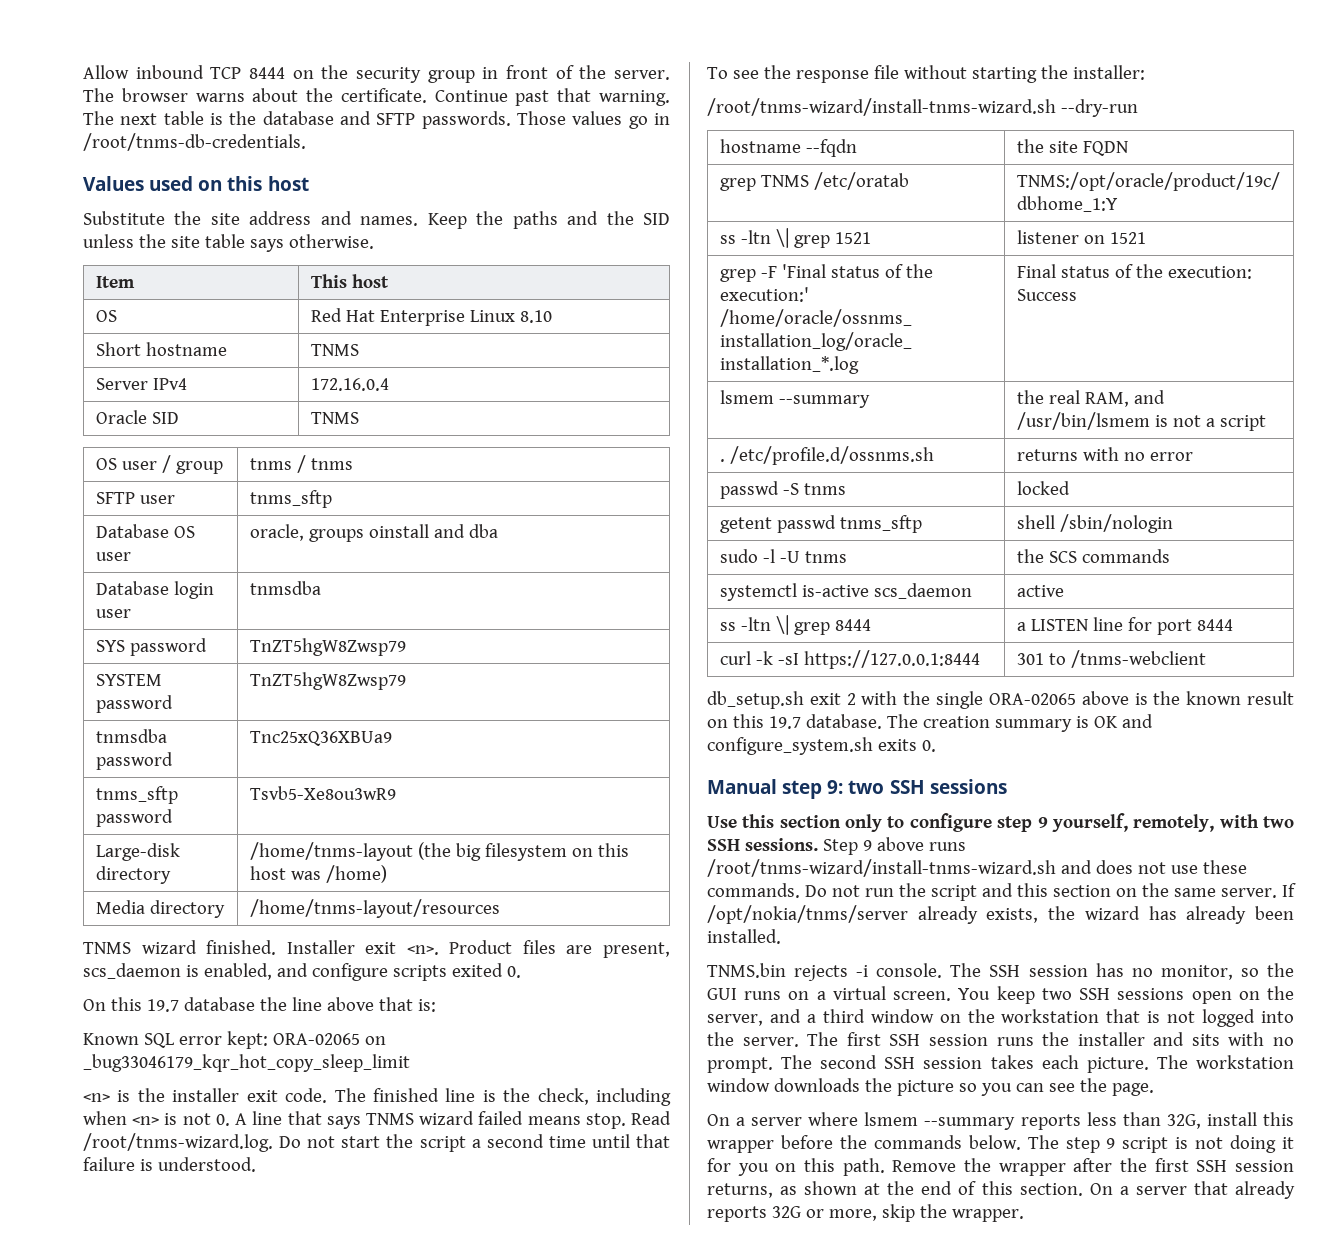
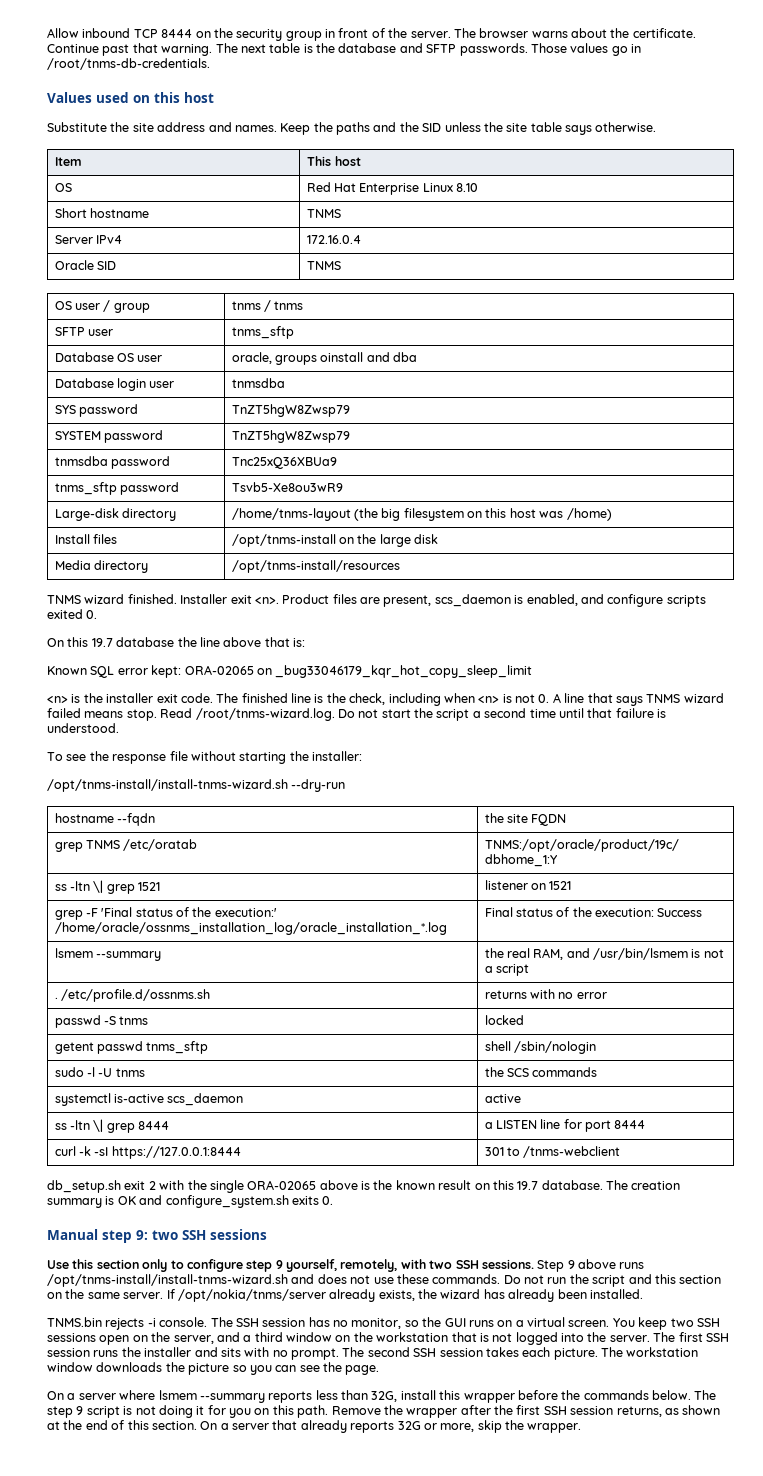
+ Install files | /opt/tnms-install on the large disk
- Media directory | /home/tnms-layout/resources
+ Media directory | /opt/tnms-install/resources
- /root/tnms-wizard/install-tnms-wizard.sh --dry-run
+ /opt/tnms-install/install-tnms-wizard.sh --dry-run
- Step 9 above runs /root/tnms-wizard/install-tnms-wizard.sh and does not use these commands.
+ Step 9 above runs /opt/tnms-install/install-tnms-wizard.sh and does not use these commands.

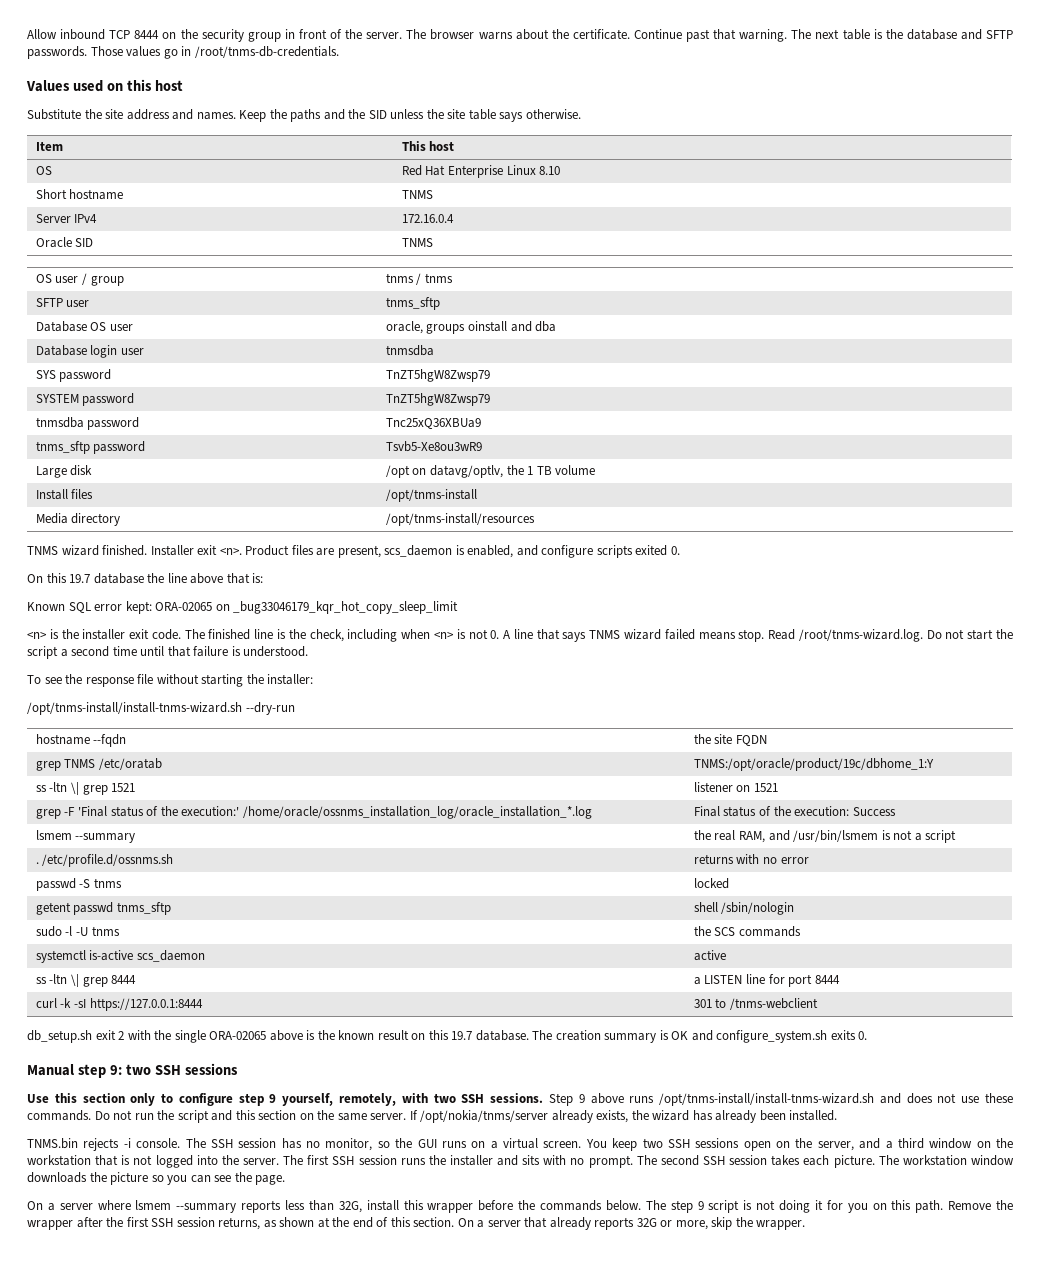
- Large-disk directory | /home/tnms-layout (the big filesystem on this host was /home)
+ Large disk | /opt on datavg/optlv, the 1 TB volume
- Install files | /opt/tnms-install on the large disk
+ Install files | /opt/tnms-install

